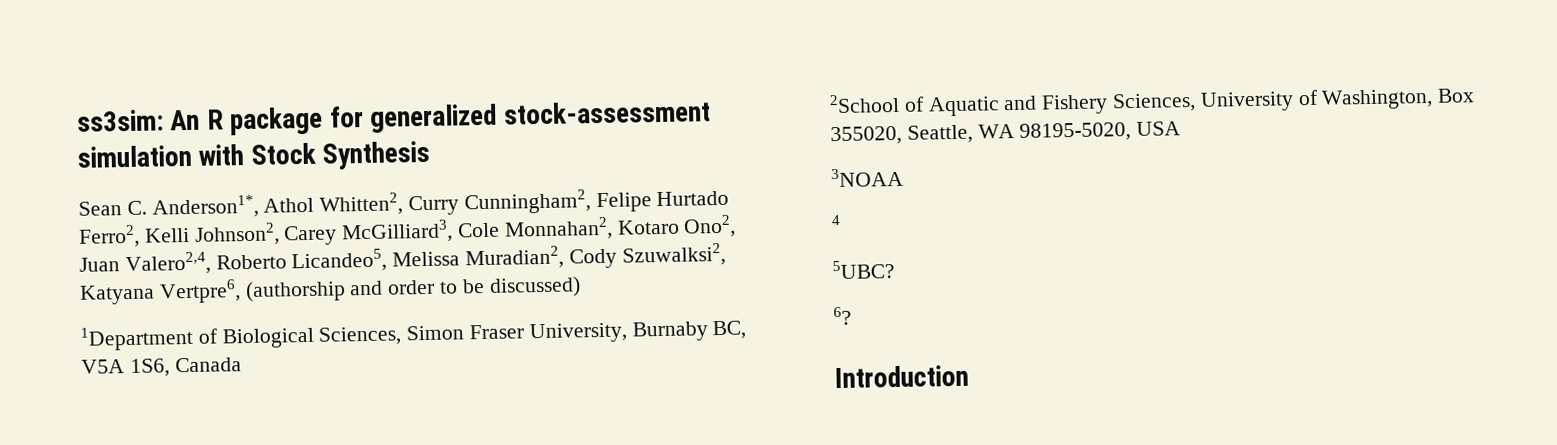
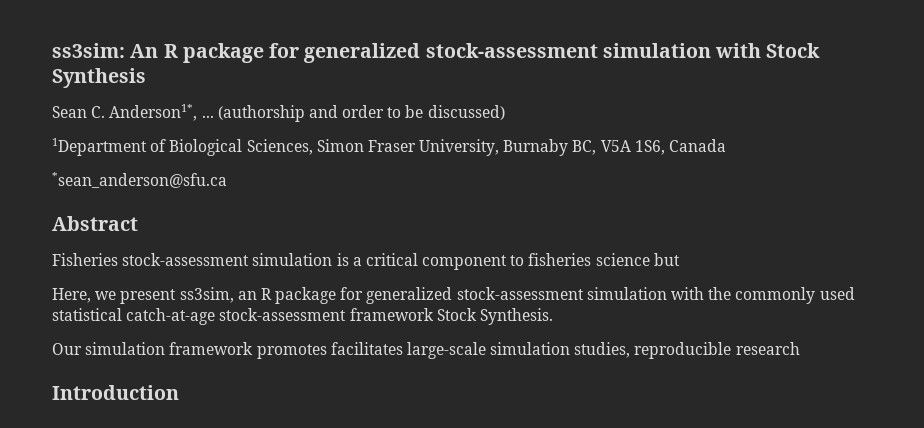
- Sean C. Anderson1*, Athol Whitten2, Curry Cunningham2, Felipe Hurtado Ferro2, Kelli Johnson2, Carey McGilliard3, Cole Monnahan2, Kotaro Ono2, Juan Valero2,4, Roberto Licandeo5, Melissa Muradian2, Cody Szuwalksi2, Katyana Vertpre6, (authorship and order to be discussed)
+ Sean C. Anderson1*, ... (authorship and order to be discussed)
- 2School of Aquatic and Fishery Sciences, University of Washington, Box 355020, Seattle, WA 98195-5020, USA
- 3NOAA
- 4
- 5UBC?
- 6?
+ *sean_anderson@sfu.ca
+ Abstract
+ Fisheries stock-assessment simulation is a critical component to fisheries science but
+ Here, we present ss3sim, an R package for generalized stock-assessment simulation with the commonly used statistical catch-at-age stock-assessment framework Stock Synthesis.
+ Our simulation framework promotes facilitates large-scale simulation studies, reproducible research

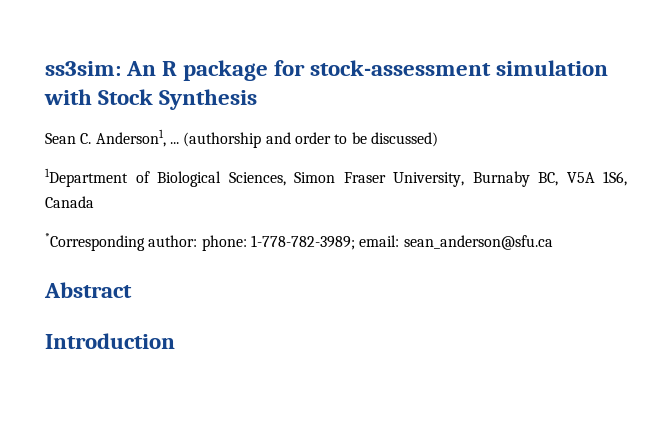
- ss3sim: An R package for generalized stock-assessment simulation with Stock Synthesis
+ ss3sim: An R package for stock-assessment simulation with Stock Synthesis
- Sean C. Anderson1*, ...
+ Sean C. Anderson1, ...
- *sean_anderson@sfu.ca
+ *Corresponding author: phone: 1-778-782-3989; email: sean_anderson@sfu.ca
  Abstract
- Fisheries stock-assessment simulation is a critical component to fisheries science but
- Here, we present ss3sim, an R package for generalized stock-assessment simulation with the commonly used statistical catch-at-age stock-assessment framework Stock Synthesis.
- Our simulation framework promotes facilitates large-scale simulation studies, reproducible research

